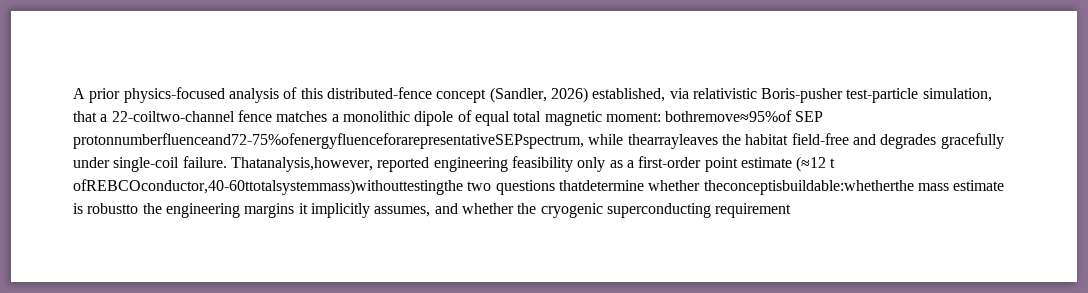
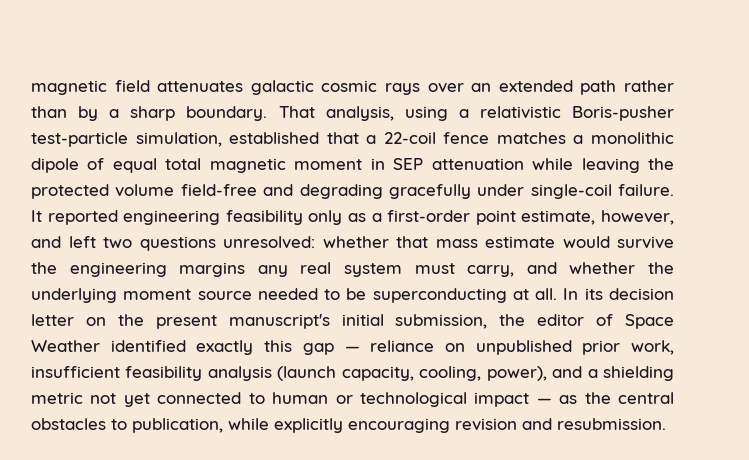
- A prior physics-focused analysis of this distributed-fence concept (Sandler, 2026) established, via relativistic Boris-pusher test-particle simulation, that a 22-coiltwo-channel fence matches a monolithic dipole of equal total magnetic moment: bothremove≈95%of SEP protonnumberfluenceand72-75%ofenergyfluenceforarepresentativeSEPspectrum, while thearrayleaves the habitat field-free and degrades gracefully under single-coil failure.
+ magnetic field attenuates galactic cosmic rays over an extended path rather than by a sharp boundary. That analysis, using a relativistic Boris-pusher test-particle simulation, established that a 22-coil fence matches a monolithic dipole of equal total magnetic moment in SEP attenuation while leaving the protected volume field-free and degrading gracefully under single-coil failure.
- Thatanalysis,however, reported engineering feasibility only as a first-order point estimate (≈12 t ofREBCOconductor,40-60ttotalsystemmass)withouttestingthe two questions thatdetermine whether theconceptisbuildable:whetherthe mass estimate is robustto the engineering margins it implicitly assumes, and whether the cryogenic superconducting requirement
+ It reported engineering feasibility only as a first-order point estimate, however, and left two questions unresolved: whether that mass estimate would survive the engineering margins any real system must carry, and whether the underlying moment source needed to be superconducting at all. In its decision letter on the present manuscript's initial submission, the editor of Space Weather identified exactly this gap — reliance on unpublished prior work, insufficient feasibility analysis (launch capacity, cooling, power), and a shielding metric not yet connected to human or technological impact — as the central obstacles to publication, while explicitly encouraging revision and resubmission.

